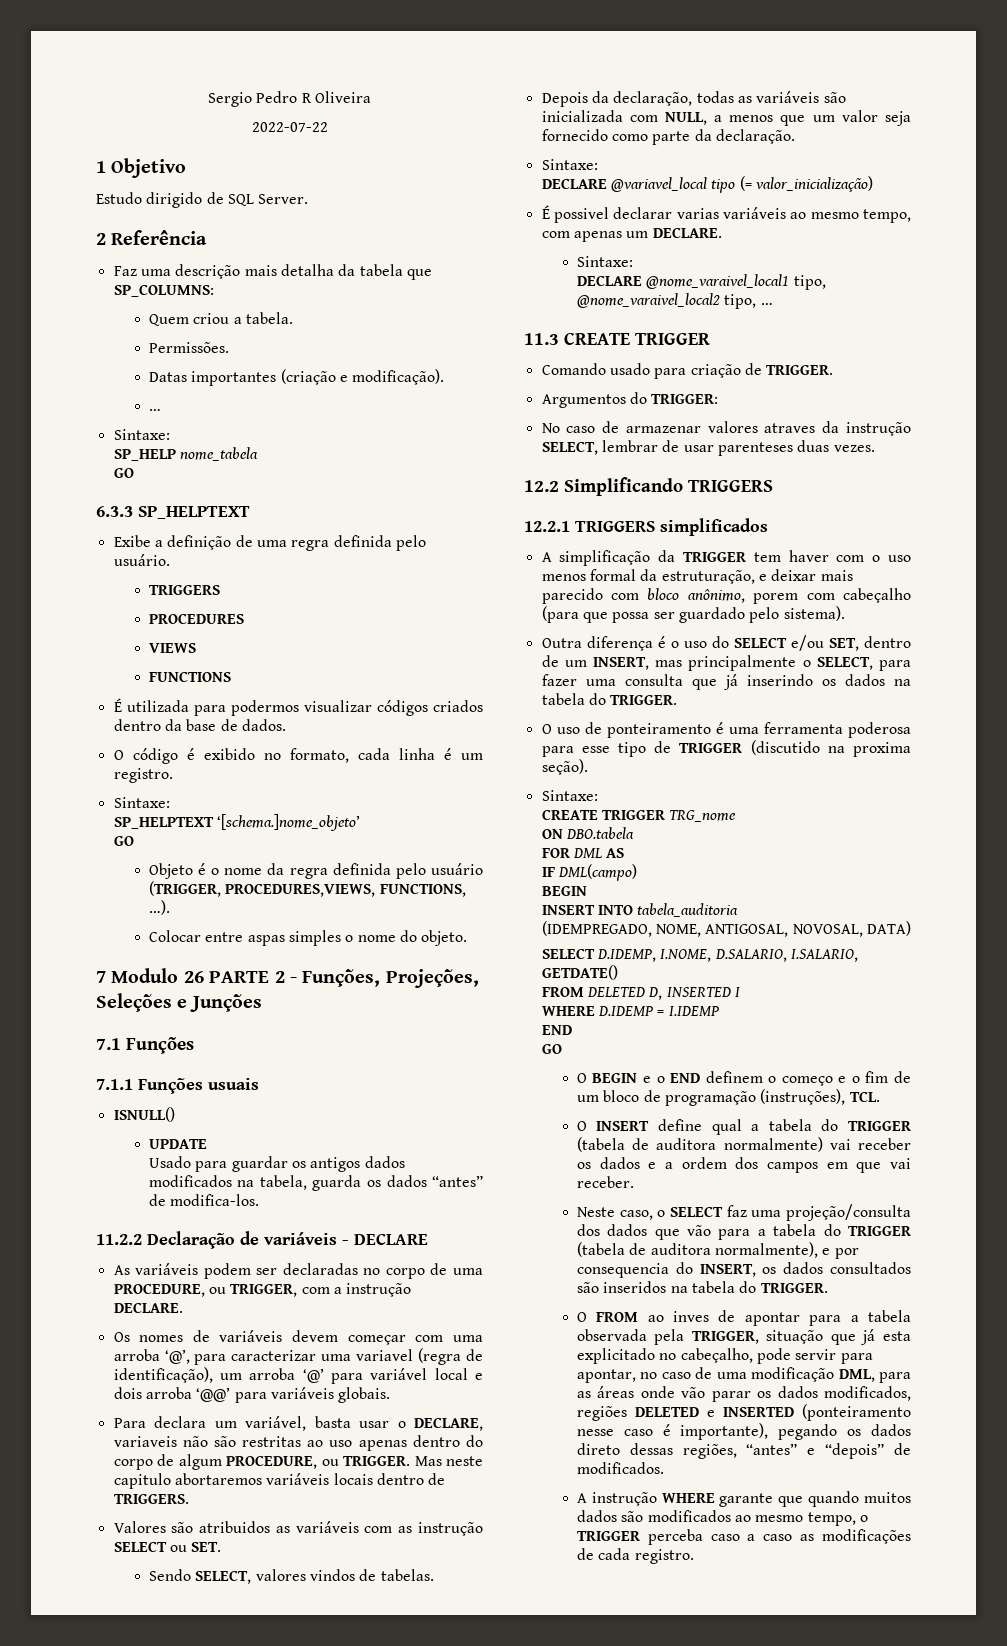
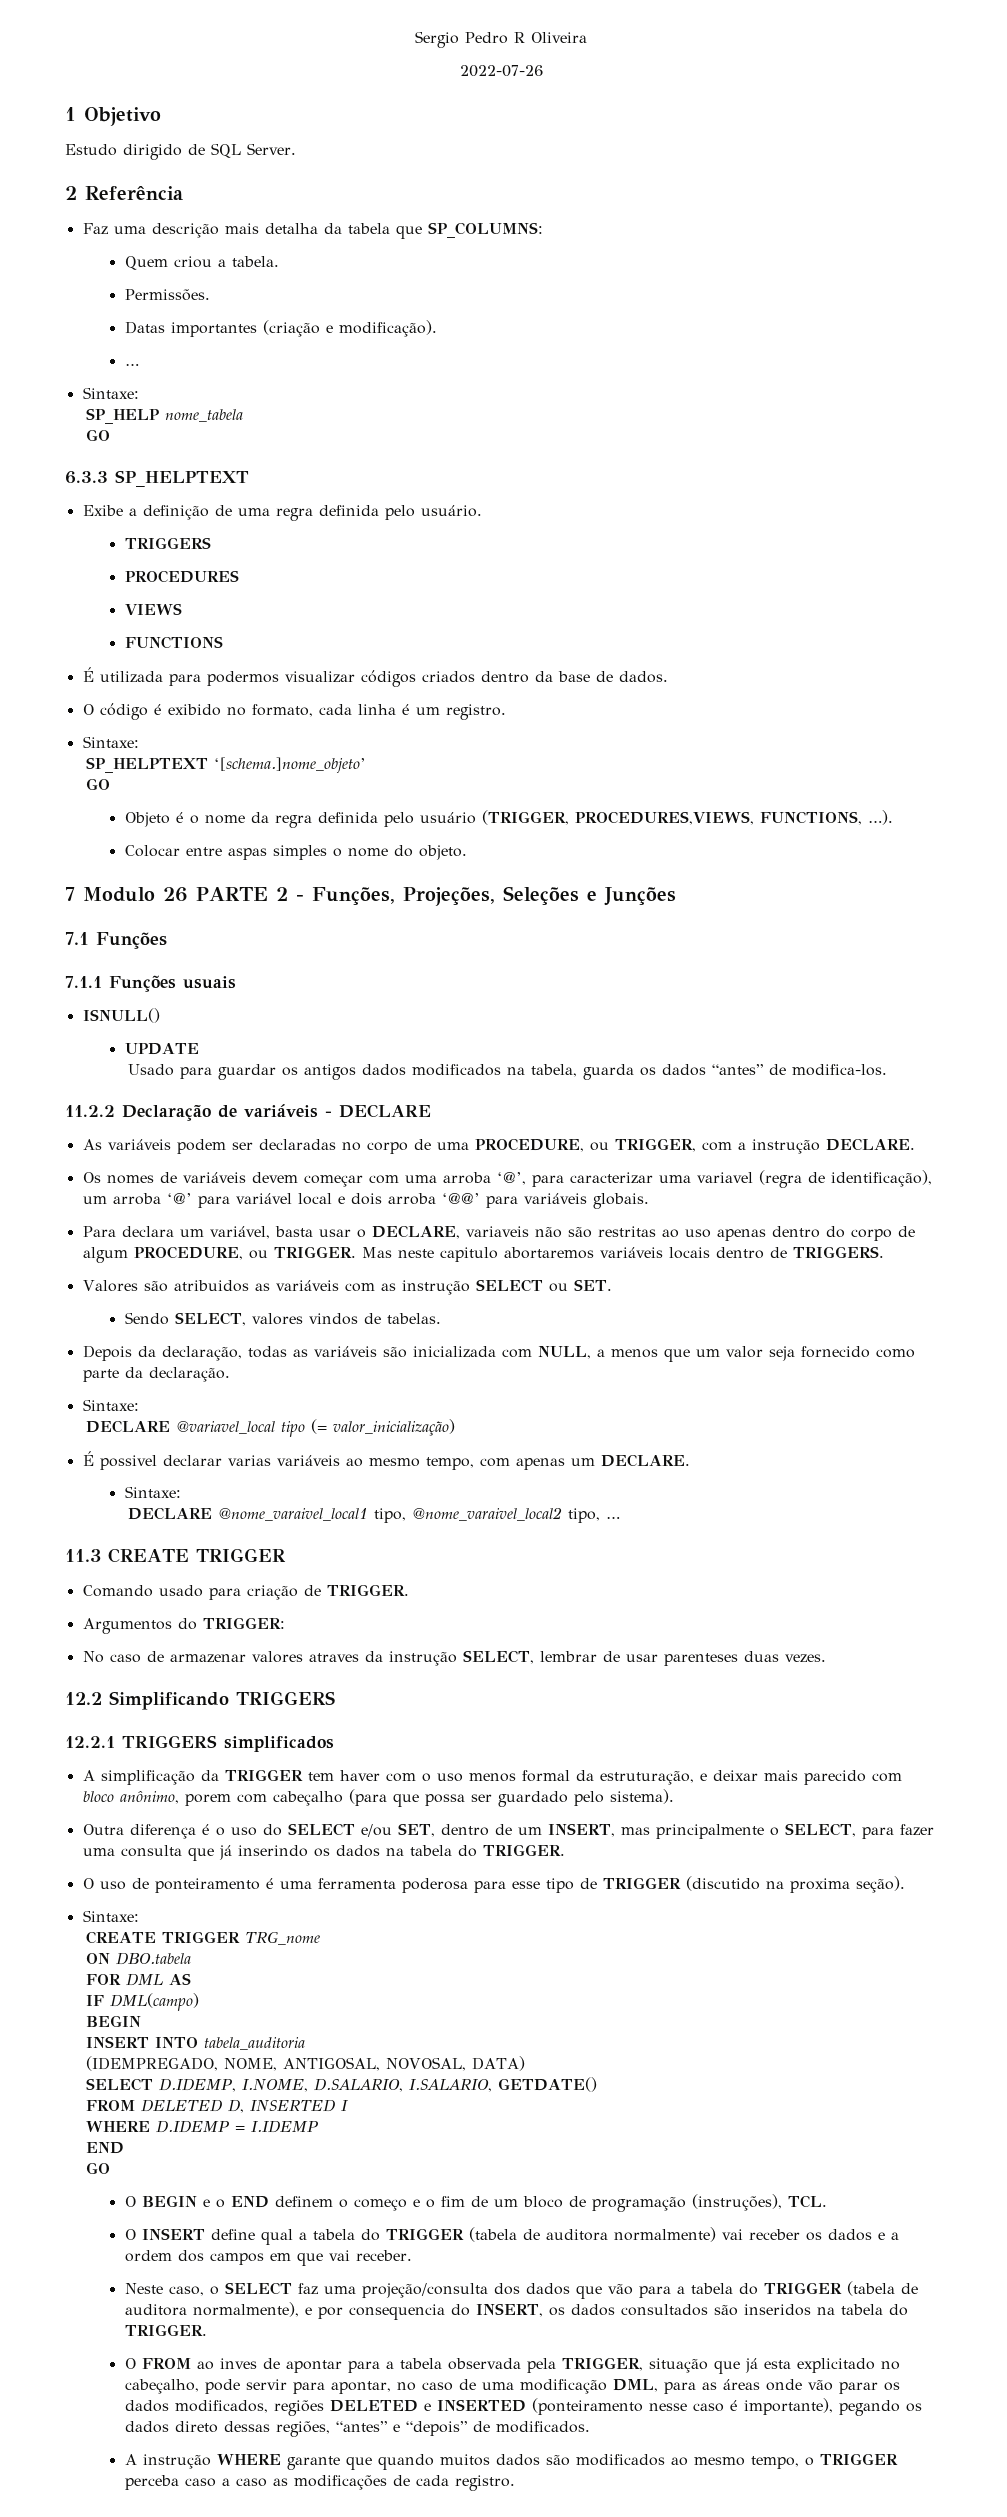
- 2022-07-22
+ 2022-07-26

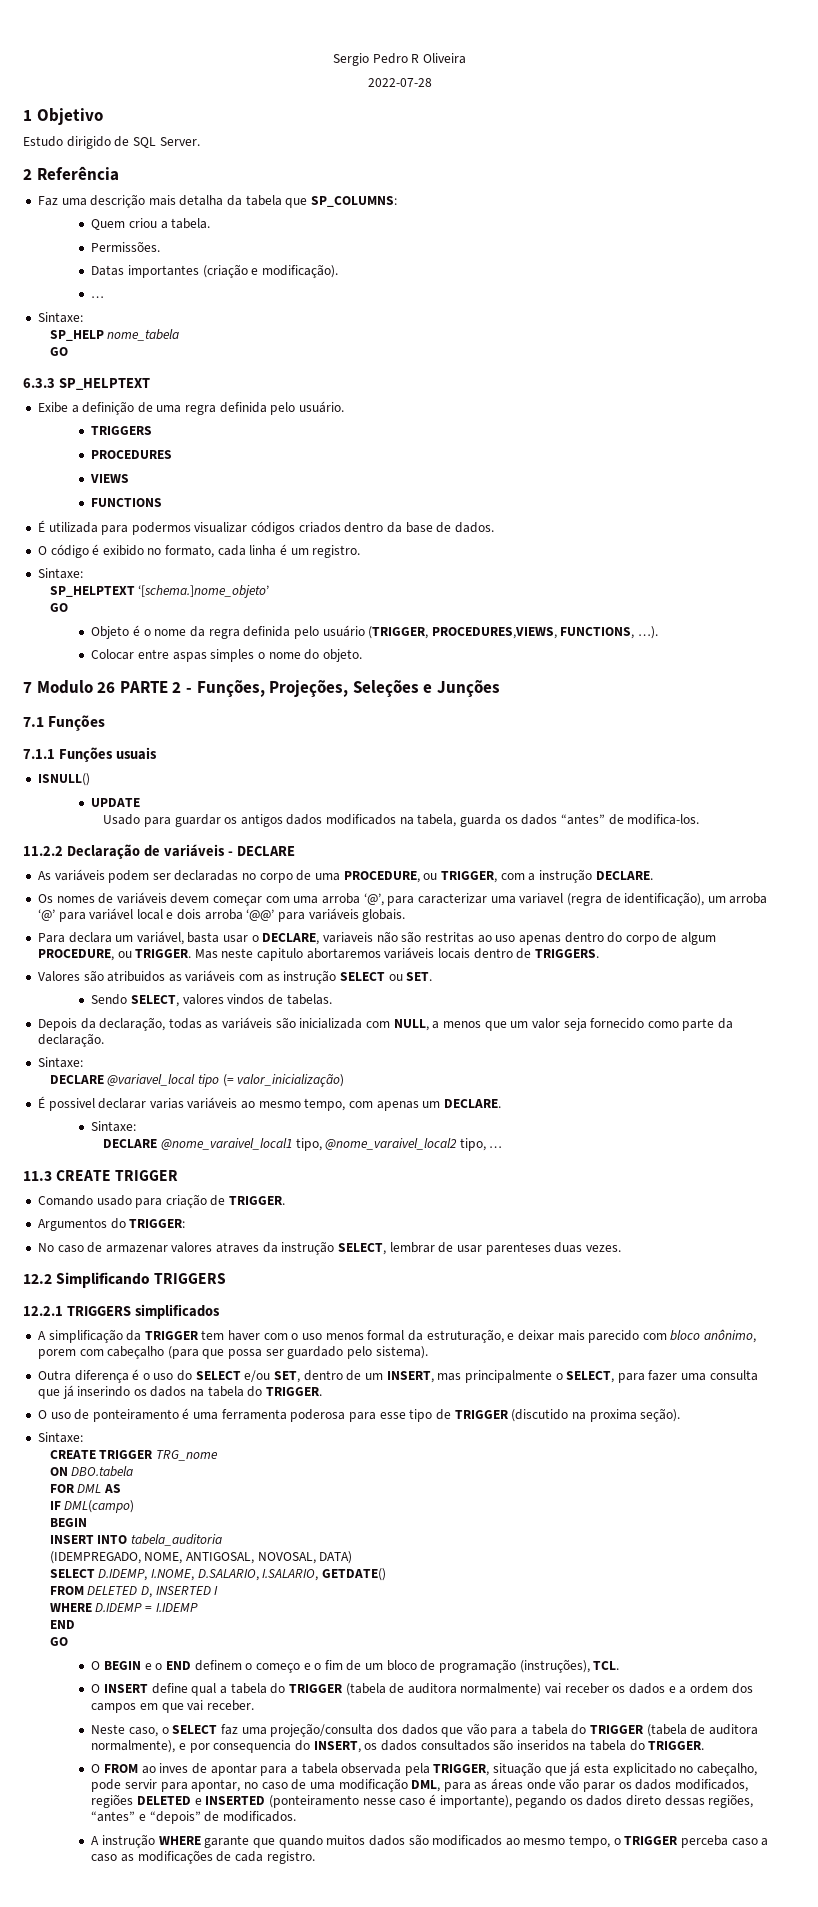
- 2022-07-26
+ 2022-07-28

